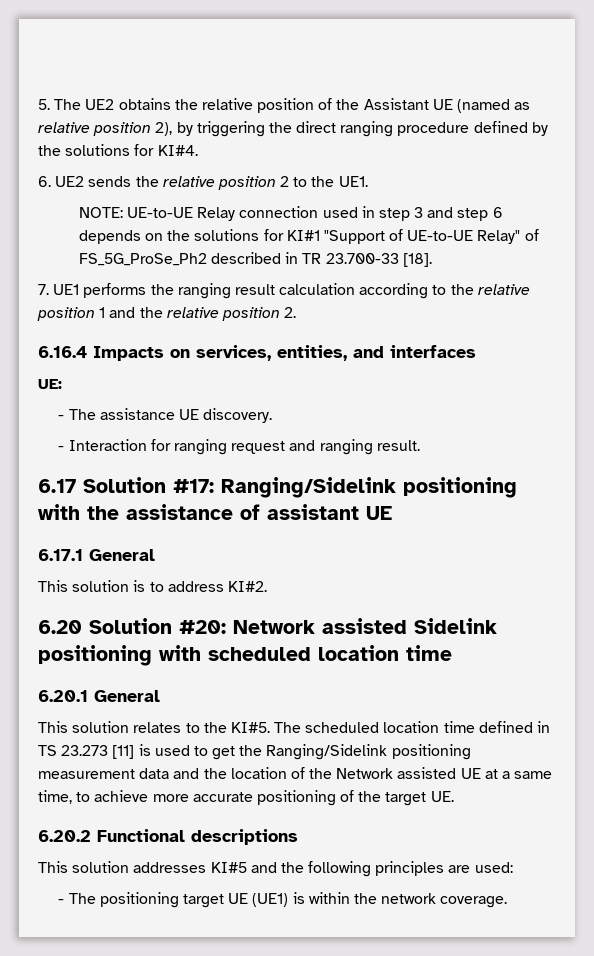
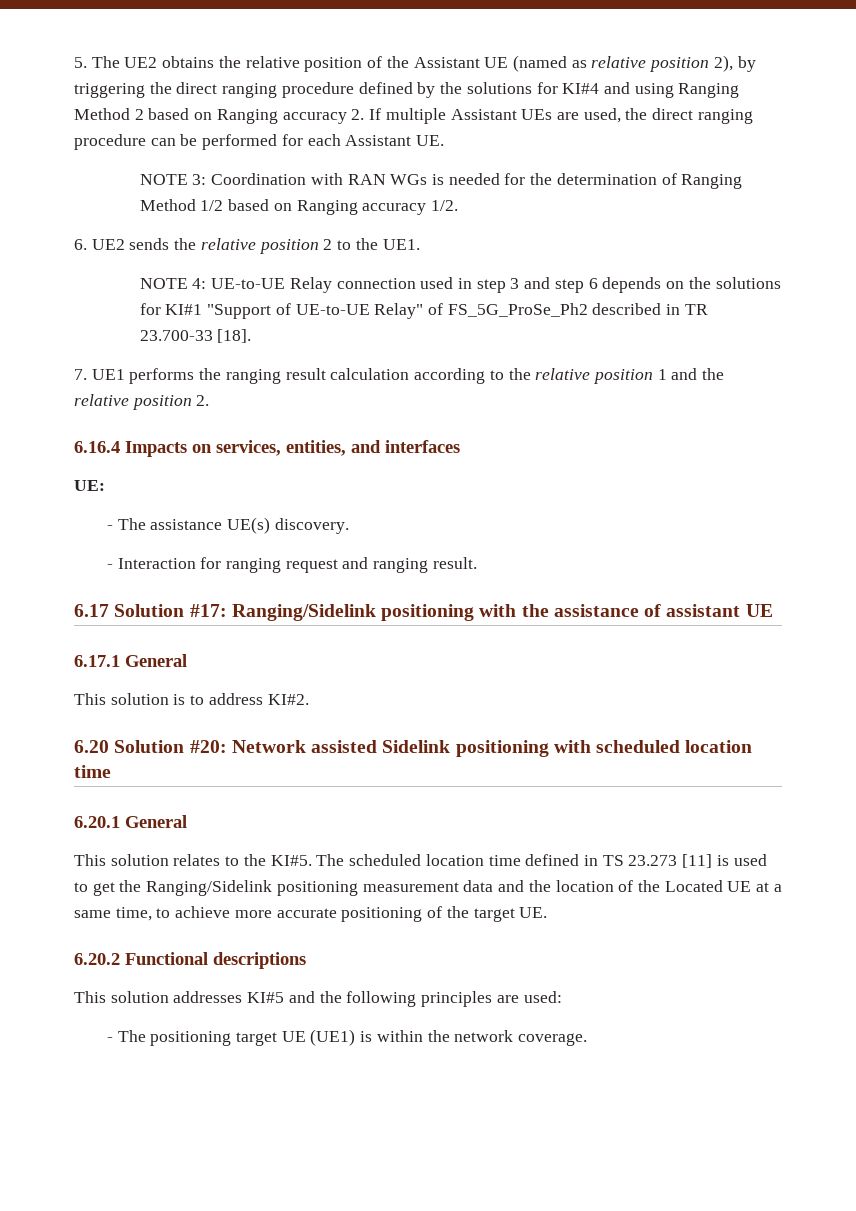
- 5. The UE2 obtains the relative position of the Assistant UE (named as relative position 2), by triggering the direct ranging procedure defined by the solutions for KI#4.
+ 5. The UE2 obtains the relative position of the Assistant UE (named as relative position 2), by triggering the direct ranging procedure defined by the solutions for KI#4 and using Ranging Method 2 based on Ranging accuracy 2. If multiple Assistant UEs are used, the direct ranging procedure can be performed for each Assistant UE.
+ NOTE 3: Coordination with RAN WGs is needed for the determination of Ranging Method 1/2 based on Ranging accuracy 1/2.
- NOTE: UE-to-UE Relay connection used in step 3 and step 6 depends on the solutions for KI#1 "Support of UE-to-UE Relay" of FS_5G_ProSe_Ph2 described in TR 23.700-33 [18].
+ NOTE 4: UE-to-UE Relay connection used in step 3 and step 6 depends on the solutions for KI#1 "Support of UE-to-UE Relay" of FS_5G_ProSe_Ph2 described in TR 23.700-33 [18].
- - The assistance UE discovery.
+ - The assistance UE(s) discovery.
- The scheduled location time defined in TS 23.273 [11] is used to get the Ranging/Sidelink positioning measurement data and the location of the Network assisted UE at a same time, to achieve more accurate positioning of the target UE.
+ The scheduled location time defined in TS 23.273 [11] is used to get the Ranging/Sidelink positioning measurement data and the location of the Located UE at a same time, to achieve more accurate positioning of the target UE.

